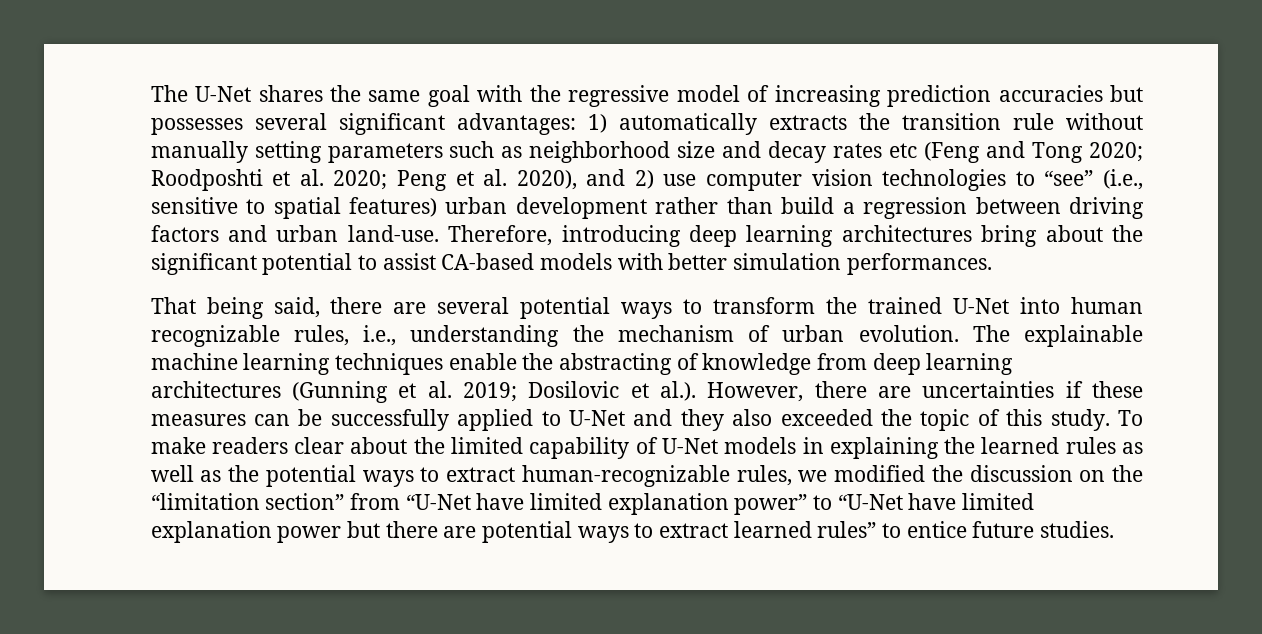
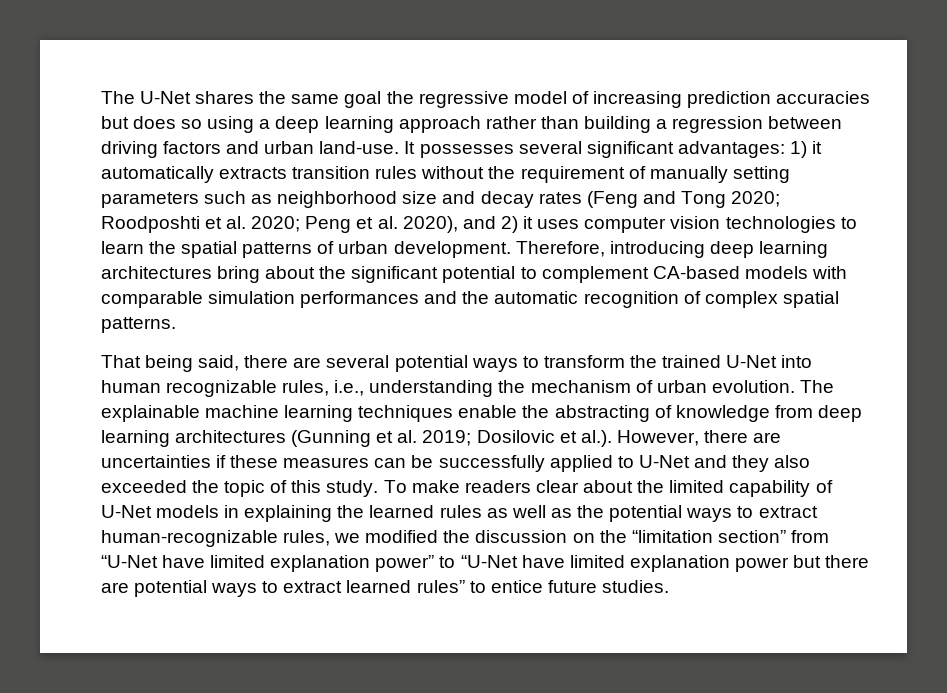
- The U-Net shares the same goal with the regressive model of increasing prediction accuracies but possesses several significant advantages: 1) automatically extracts the transition rule without manually setting parameters such as neighborhood size and decay rates etc (Feng and Tong 2020; Roodposhti et al. 2020; Peng et al. 2020), and 2) use computer vision technologies to “see” (i.e., sensitive to spatial features) urban development rather than build a regression between driving factors and urban land-use.
+ The U-Net shares the same goal the regressive model of increasing prediction accuracies but does so using a deep learning approach rather than building a regression between driving factors and urban land-use. It possesses several significant advantages: 1) it automatically extracts transition rules without the requirement of manually setting parameters such as neighborhood size and decay rates (Feng and Tong 2020; Roodposhti et al. 2020; Peng et al. 2020), and 2) it uses computer vision technologies to learn the spatial patterns of urban development.
- Therefore, introducing deep learning architectures bring about the significant potential to assist CA-based models with better simulation performances.
+ Therefore, introducing deep learning architectures bring about the significant potential to complement CA-based models with comparable simulation performances and the automatic recognition of complex spatial patterns.

